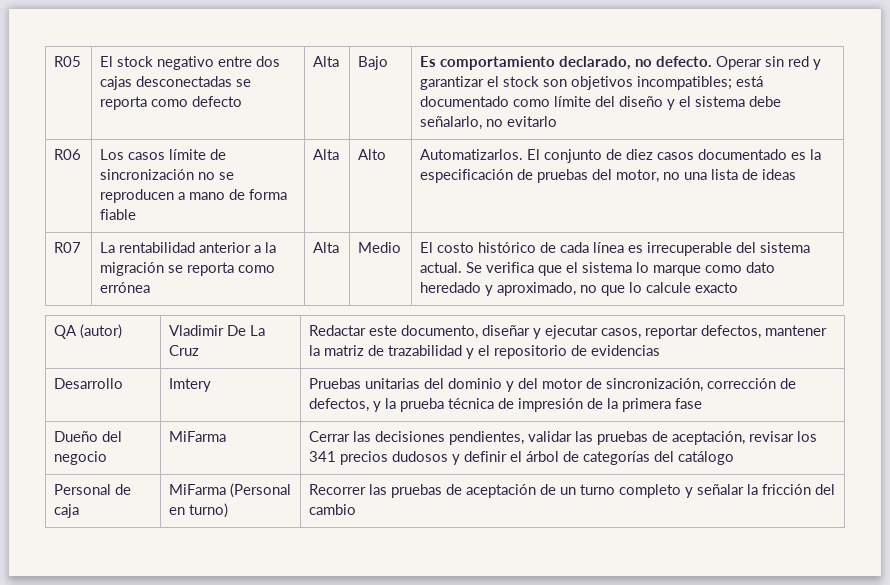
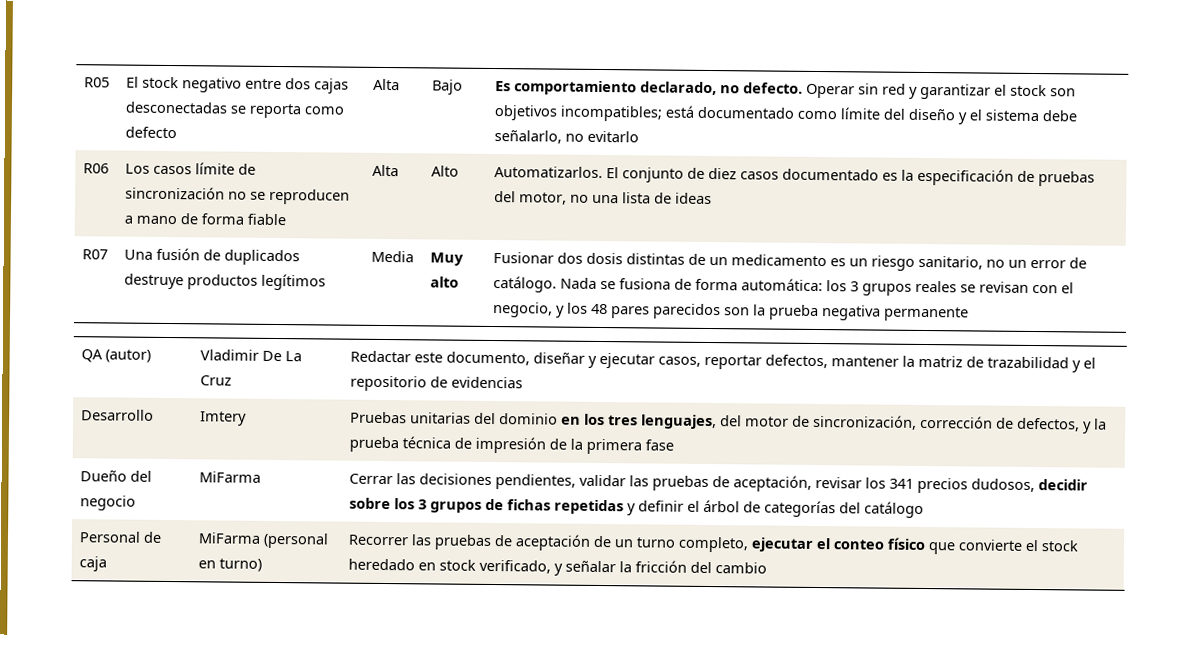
- La rentabilidad anterior a la migración se reporta como errónea | Alta | Medio | El costo histórico de cada línea es irrecuperable del sistema actual. Se verifica que el sistema lo marque como dato heredado y aproximado, no que lo calcule exacto
+ Una fusión de duplicados destruye productos legítimos | Media | Muy alto | Fusionar dos dosis distintas de un medicamento es un riesgo sanitario, no un error de catálogo. Nada se fusiona de forma automática: los 3 grupos reales se revisan con el negocio, y los 48 pares parecidos son la prueba negativa permanente
- Desarrollo | Imtery | Pruebas unitarias del dominio y del motor de sincronización, corrección de defectos, y la prueba técnica de impresión de la primera fase
+ Desarrollo | Imtery | Pruebas unitarias del dominio en los tres lenguajes, del motor de sincronización, corrección de defectos, y la prueba técnica de impresión de la primera fase
- Dueño del negocio | MiFarma | Cerrar las decisiones pendientes, validar las pruebas de aceptación, revisar los 341 precios dudosos y definir el árbol de categorías del catálogo
+ Dueño del negocio | MiFarma | Cerrar las decisiones pendientes, validar las pruebas de aceptación, revisar los 341 precios dudosos, decidir sobre los 3 grupos de fichas repetidas y definir el árbol de categorías del catálogo
- Personal de caja | MiFarma (Personal en turno) | Recorrer las pruebas de aceptación de un turno completo y señalar la fricción del cambio
+ Personal de caja | MiFarma (personal en turno) | Recorrer las pruebas de aceptación de un turno completo, ejecutar el conteo físico que convierte el stock heredado en stock verificado, y señalar la fricción del cambio

